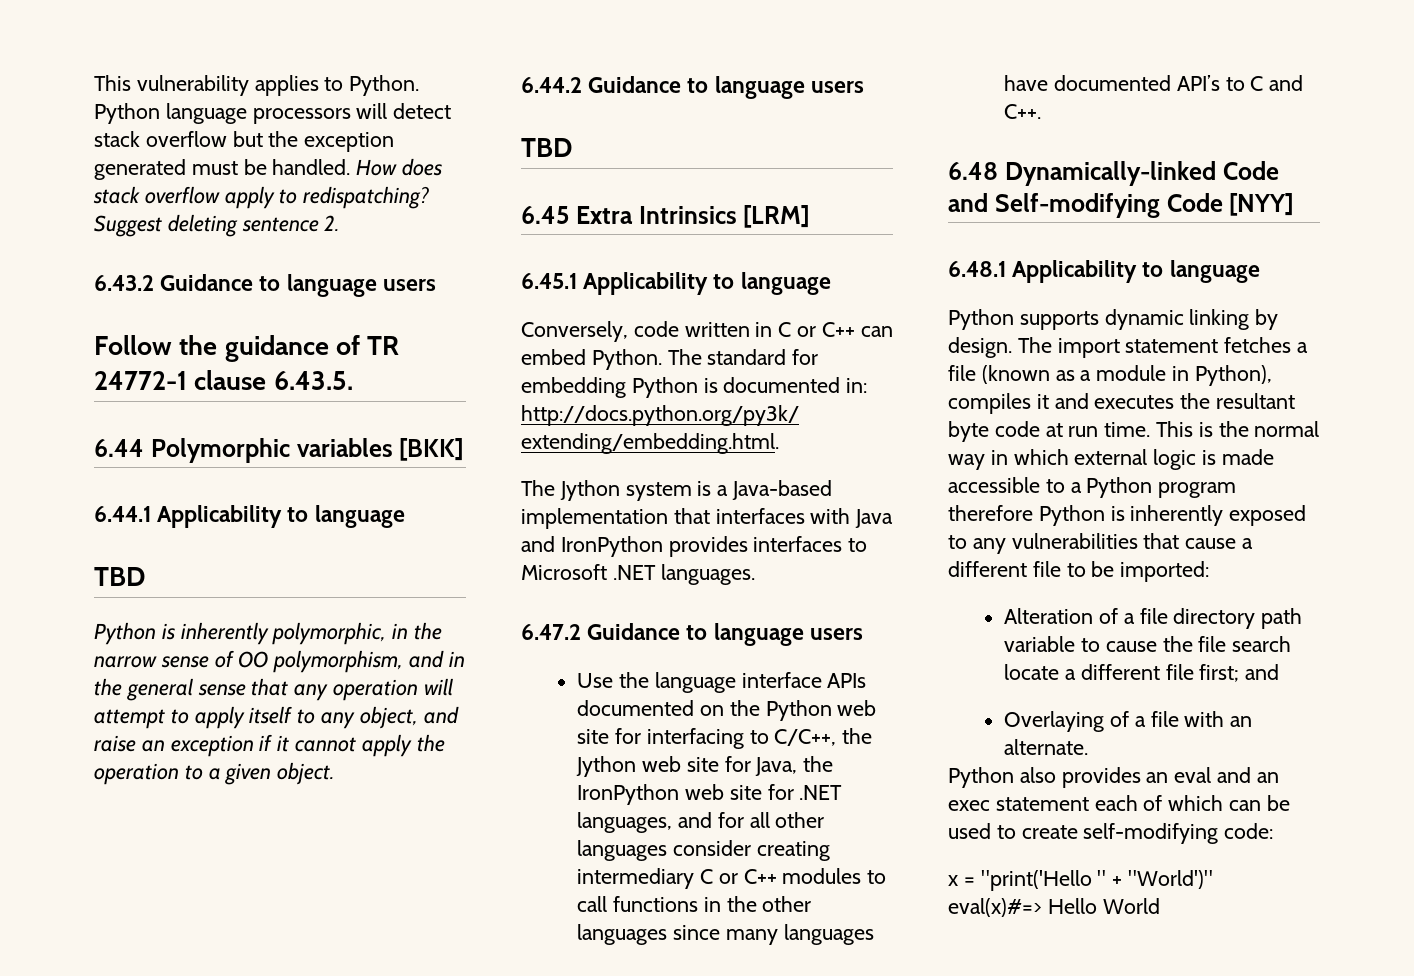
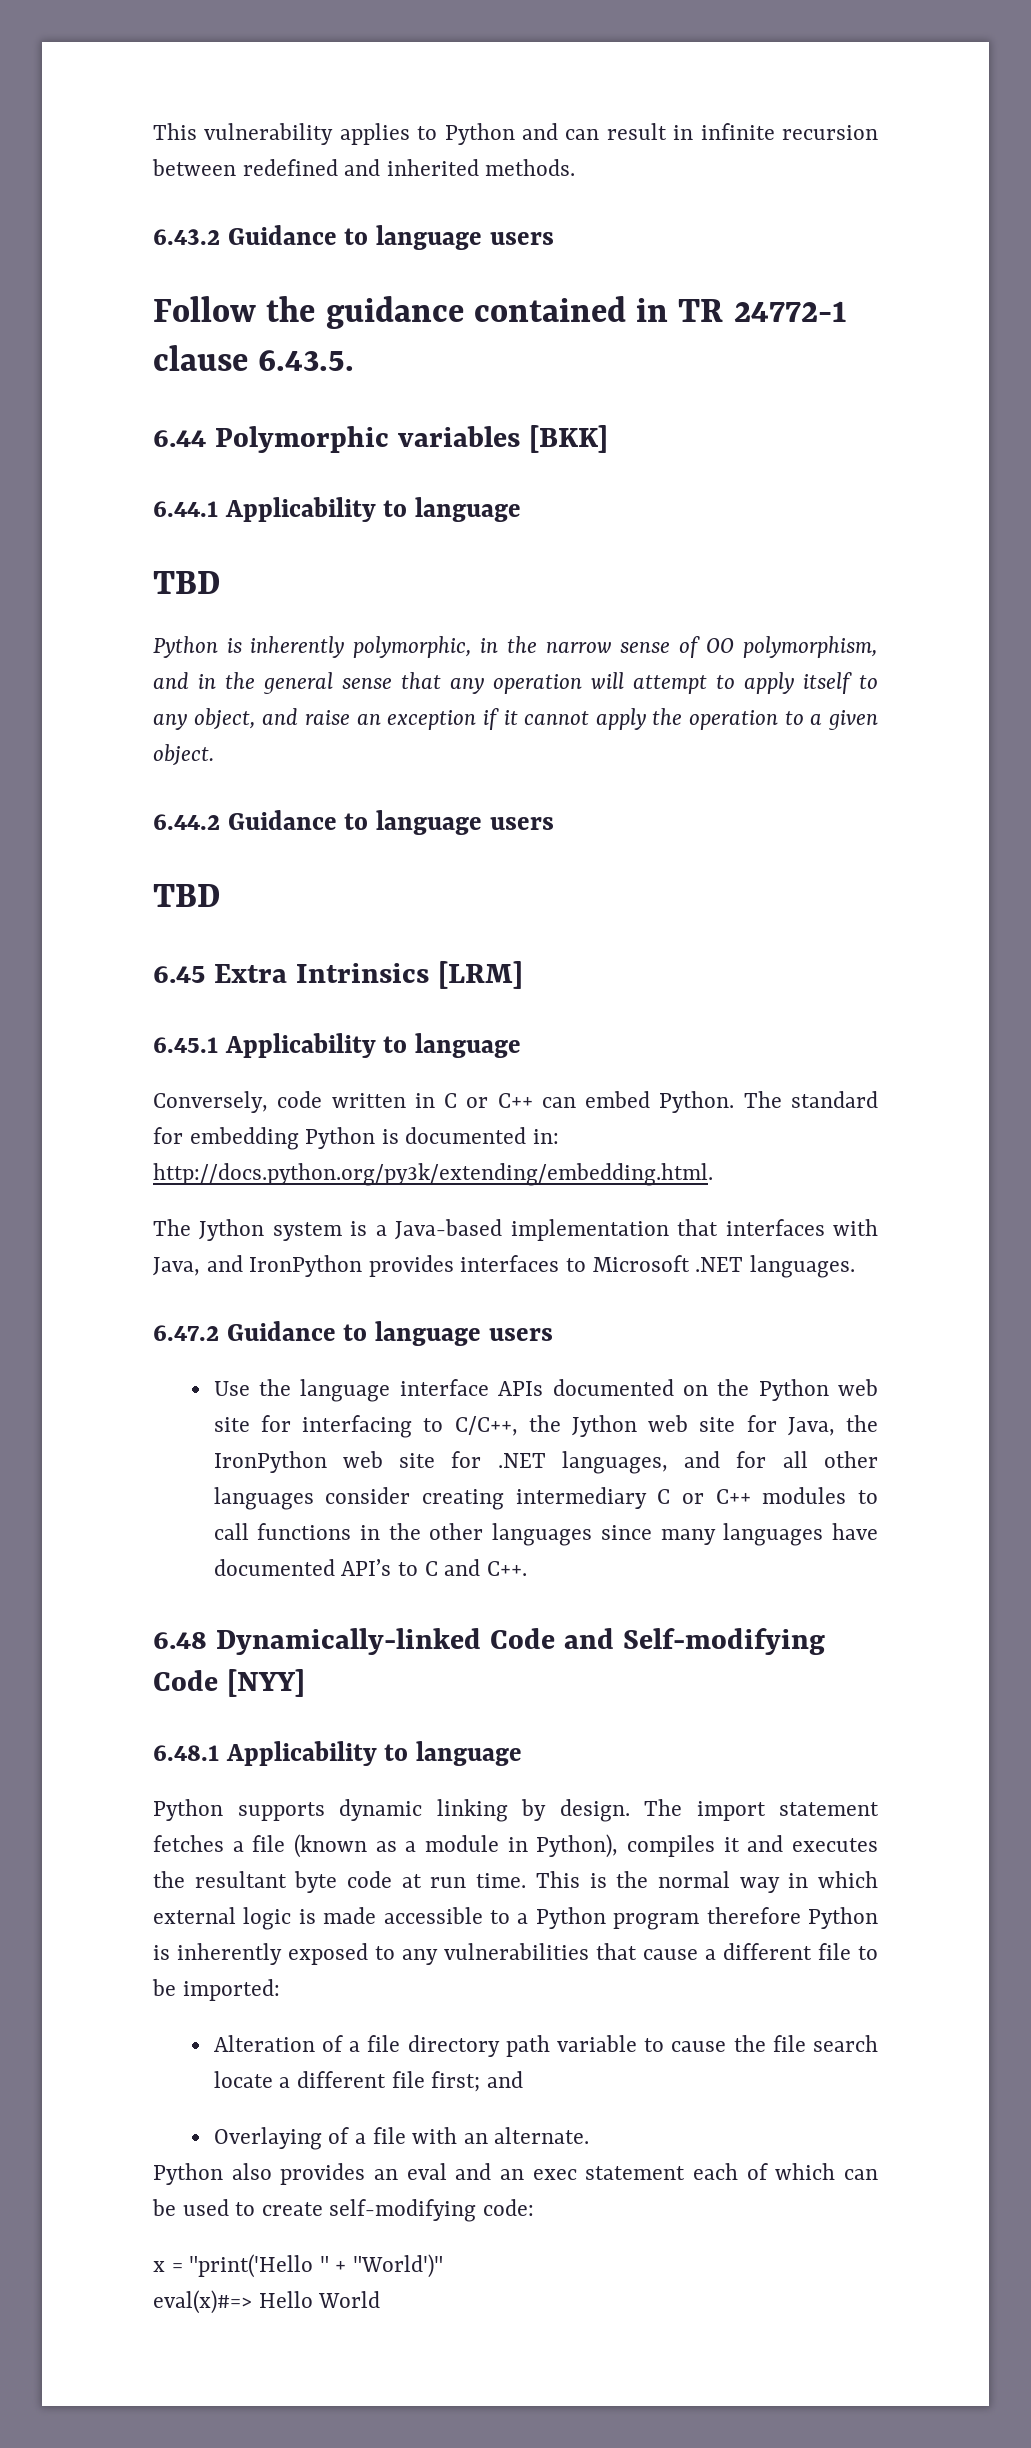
- This vulnerability applies to Python. Python language processors will detect stack overflow but the exception generated must be handled. How does stack overflow apply to redispatching? Suggest deleting sentence 2.
+ This vulnerability applies to Python and can result in infinite recursion between redefined and inherited methods.
- Follow the guidance of TR 24772-1 clause 6.43.5.
+ Follow the guidance contained in TR 24772-1 clause 6.43.5.
- The Jython system is a Java-based implementation that interfaces with Java and IronPython provides interfaces to Microsoft .NET languages.
+ The Jython system is a Java-based implementation that interfaces with Java, and IronPython provides interfaces to Microsoft .NET languages.

